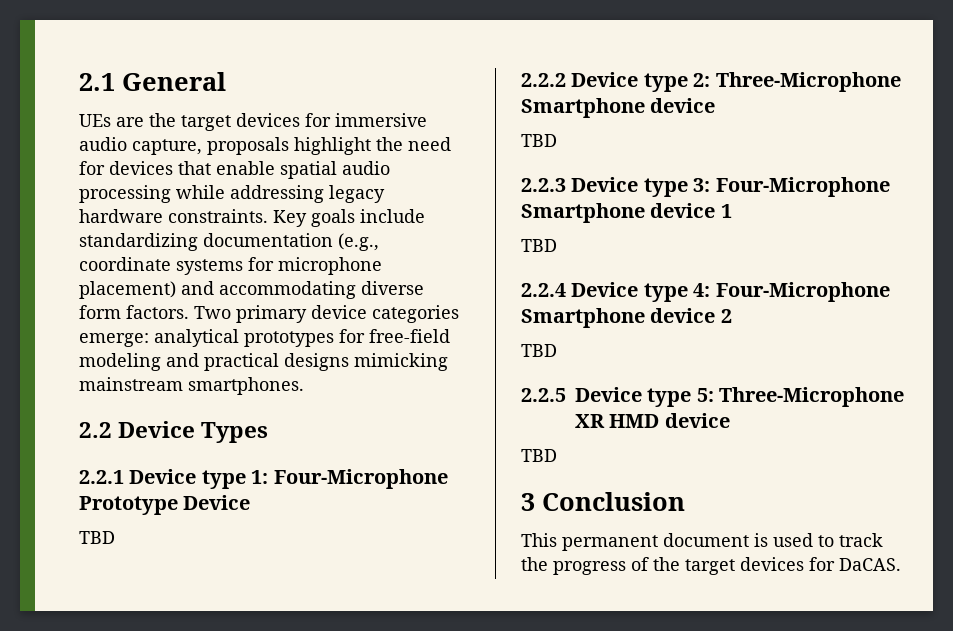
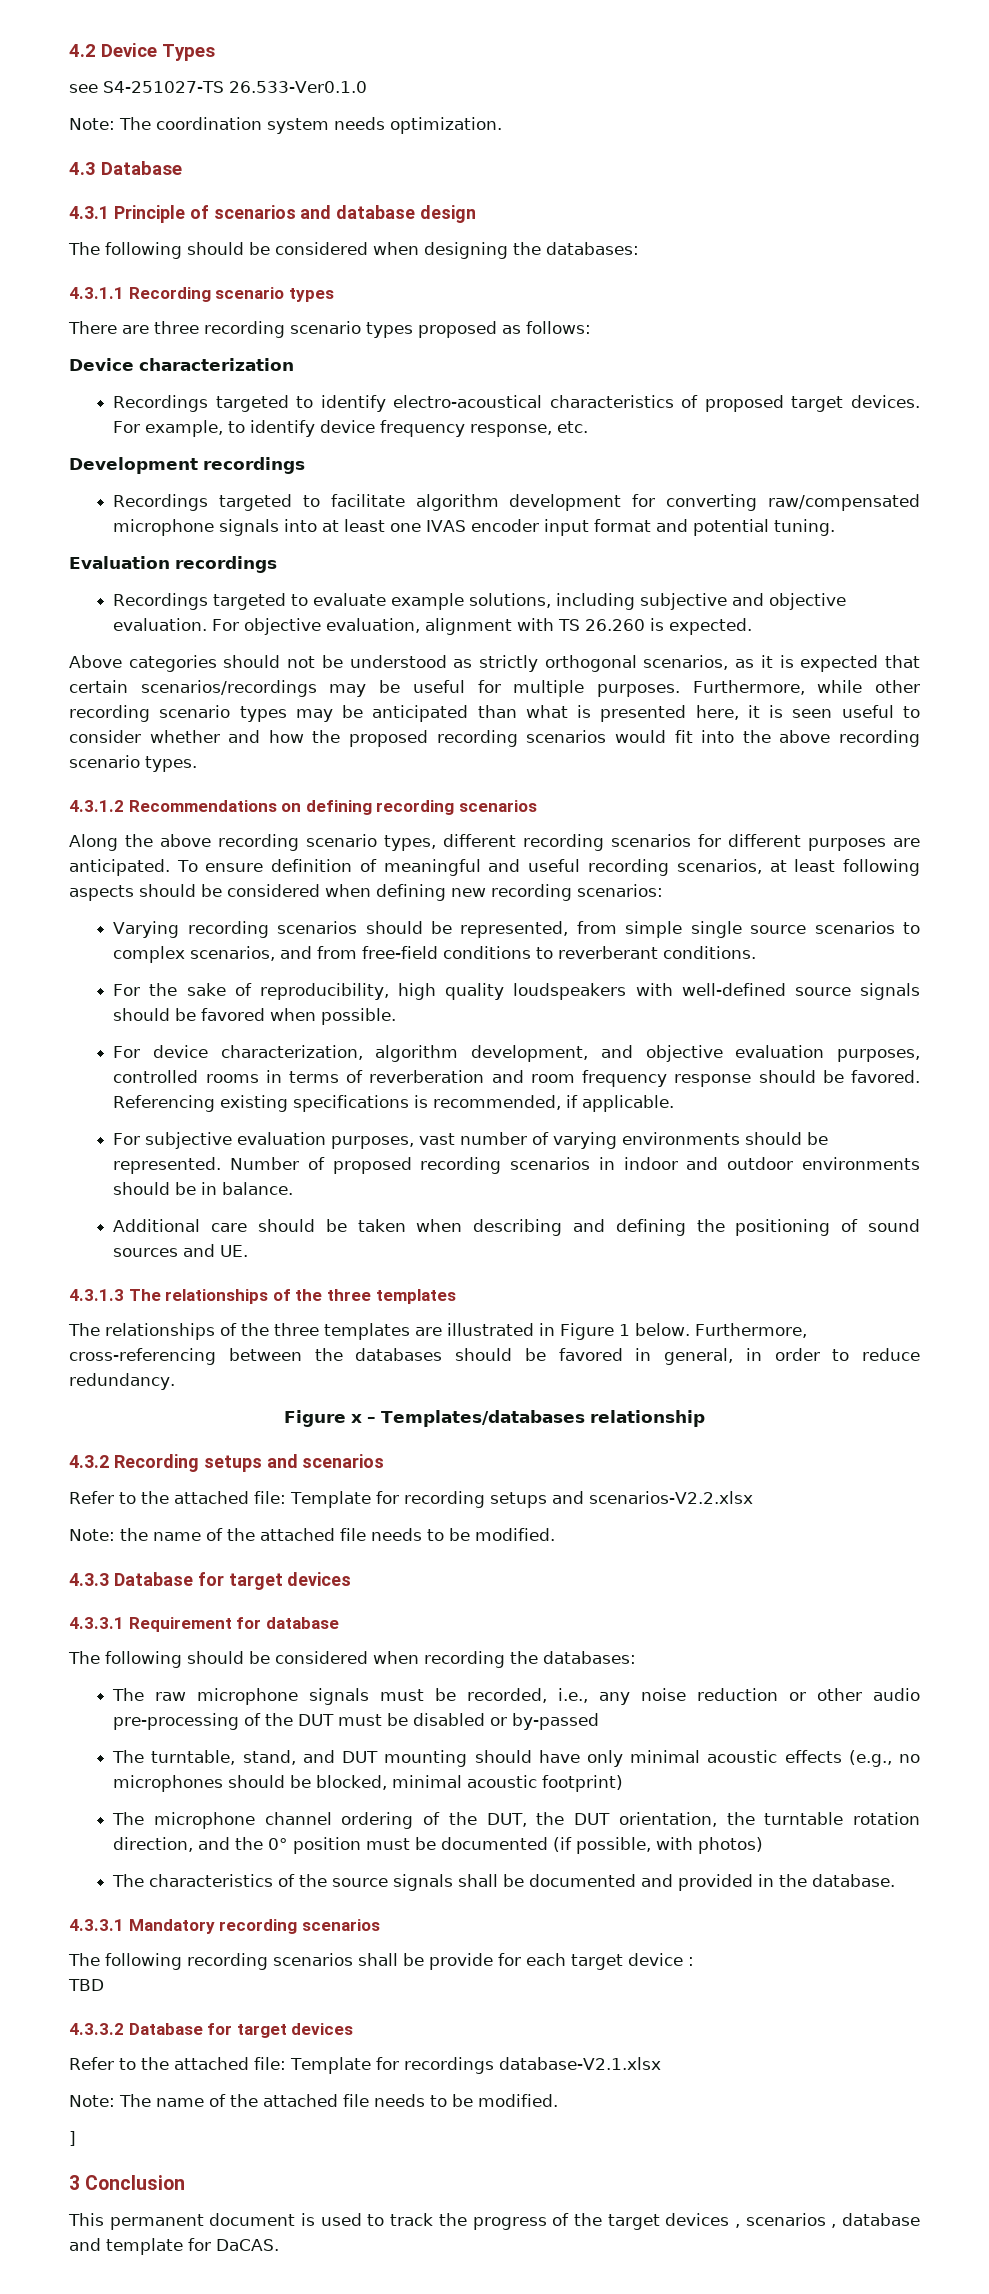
- 2.1 General
- UEs are the target devices for immersive audio capture, proposals highlight the need for devices that enable spatial audio processing while addressing legacy hardware constraints. Key goals include standardizing documentation (e.g., coordinate systems for microphone placement) and accommodating diverse form factors. Two primary device categories emerge: analytical prototypes for free-field modeling and practical designs mimicking mainstream smartphones.
- 2.2 Device Types
- 2.2.1 Device type 1: Four-Microphone Prototype Device
+ 4.2 Device Types
+ see S4-251027-TS 26.533-Ver0.1.0
+ Note: The coordination system needs optimization.
+ 4.3 Database
+ 4.3.1 Principle of scenarios and database design
+ The following should be considered when designing the databases:
+ 4.3.1.1 Recording scenario types
+ There are three recording scenario types proposed as follows:
+ Device characterization
+ Recordings targeted to identify electro-acoustical characteristics of proposed target devices. For example, to identify device frequency response, etc.
+ Development recordings
+ Recordings targeted to facilitate algorithm development for converting raw/compensated microphone signals into at least one IVAS encoder input format and potential tuning.
+ Evaluation recordings
+ Recordings targeted to evaluate example solutions, including subjective and objective evaluation. For objective evaluation, alignment with TS 26.260 is expected.
+ Above categories should not be understood as strictly orthogonal scenarios, as it is expected that certain scenarios/recordings may be useful for multiple purposes. Furthermore, while other recording scenario types may be anticipated than what is presented here, it is seen useful to consider whether and how the proposed recording scenarios would fit into the above recording scenario types.
+ 4.3.1.2 Recommendations on defining recording scenarios
+ Along the above recording scenario types, different recording scenarios for different purposes are anticipated. To ensure definition of meaningful and useful recording scenarios, at least following aspects should be considered when defining new recording scenarios:
+ Varying recording scenarios should be represented, from simple single source scenarios to complex scenarios, and from free-field conditions to reverberant conditions.
+ For the sake of reproducibility, high quality loudspeakers with well-defined source signals should be favored when possible.
+ For device characterization, algorithm development, and objective evaluation purposes, controlled rooms in terms of reverberation and room frequency response should be favored. Referencing existing specifications is recommended, if applicable.
+ For subjective evaluation purposes, vast number of varying environments should be represented. Number of proposed recording scenarios in indoor and outdoor environments should be in balance.
+ Additional care should be taken when describing and defining the positioning of sound sources and UE.
+ 4.3.1.3 The relationships of the three templates
+ The relationships of the three templates are illustrated in Figure 1 below. Furthermore, cross-referencing between the databases should be favored in general, in order to reduce redundancy.
+ Figure x – Templates/databases relationship
+ 4.3.2 Recording setups and scenarios
+ Refer to the attached file: Template for recording setups and scenarios-V2.2.xlsx
+ Note: the name of the attached file needs to be modified.
+ 4.3.3 Database for target devices
+ 4.3.3.1 Requirement for database
+ The following should be considered when recording the databases:
+ The raw microphone signals must be recorded, i.e., any noise reduction or other audio pre-processing of the DUT must be disabled or by-passed
+ The turntable, stand, and DUT mounting should have only minimal acoustic effects (e.g., no microphones should be blocked, minimal acoustic footprint)
+ The microphone channel ordering of the DUT, the DUT orientation, the turntable rotation direction, and the 0° position must be documented (if possible, with photos)
+ The characteristics of the source signals shall be documented and provided in the database.
+ 4.3.3.1 Mandatory recording scenarios
+ The following recording scenarios shall be provide for each target device :
  TBD
- 2.2.2 Device type 2: Three-Microphone Smartphone device
- TBD
- 2.2.3 Device type 3: Four-Microphone Smartphone device 1
- TBD
- 2.2.4 Device type 4: Four-Microphone Smartphone device 2
- TBD
- 2.2.5 Device type 5: Three-Microphone XR HMD device
- TBD
+ 4.3.3.2 Database for target devices
+ Refer to the attached file: Template for recordings database-V2.1.xlsx
+ Note: The name of the attached file needs to be modified.
+ ]
- This permanent document is used to track the progress of the target devices for DaCAS.
+ This permanent document is used to track the progress of the target devices , scenarios , database and template for DaCAS.

